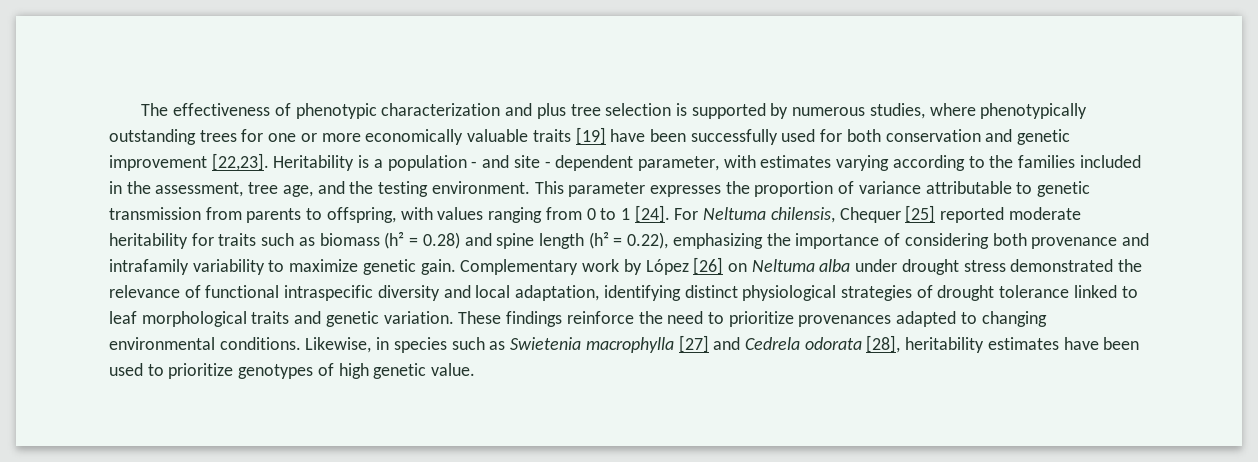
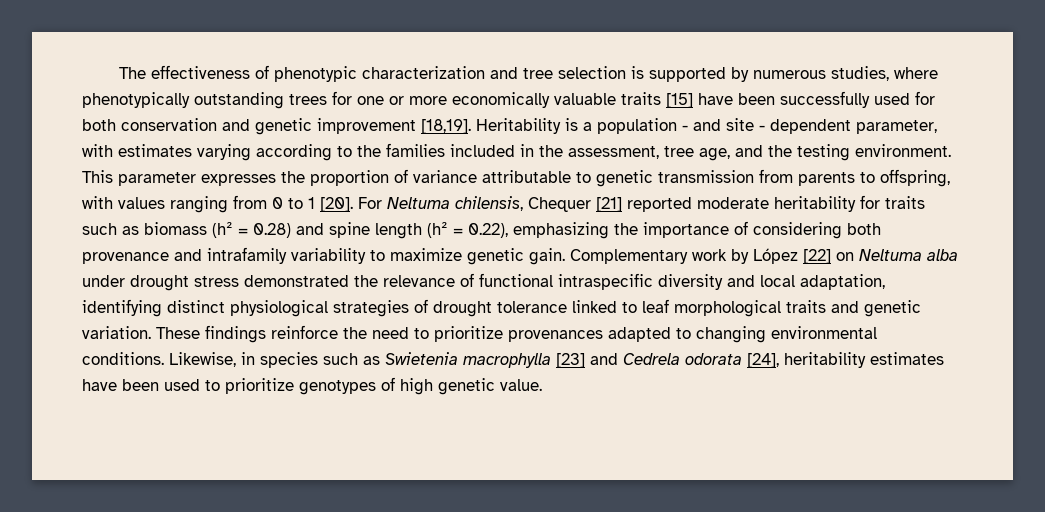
- The effectiveness of phenotypic characterization and plus tree selection is supported by numerous studies, where phenotypically outstanding trees for one or more economically valuable traits [19] have been successfully used for both conservation and genetic improvement [22,23].
+ The effectiveness of phenotypic characterization and tree selection is supported by numerous studies, where phenotypically outstanding trees for one or more economically valuable traits [15] have been successfully used for both conservation and genetic improvement [18,19].
- This parameter expresses the proportion of variance attributable to genetic transmission from parents to offspring, with values ranging from 0 to 1 [24].
+ This parameter expresses the proportion of variance attributable to genetic transmission from parents to offspring, with values ranging from 0 to 1 [20].
- For Neltuma chilensis, Chequer [25] reported moderate heritability for traits such as biomass (h² = 0.28) and spine length (h² = 0.22), emphasizing the importance of considering both provenance and intrafamily variability to maximize genetic gain.
+ For Neltuma chilensis, Chequer [21] reported moderate heritability for traits such as biomass (h² = 0.28) and spine length (h² = 0.22), emphasizing the importance of considering both provenance and intrafamily variability to maximize genetic gain.
- Complementary work by López [26] on Neltuma alba under drought stress demonstrated the relevance of functional intraspecific diversity and local adaptation, identifying distinct physiological strategies of drought tolerance linked to leaf morphological traits and genetic variation.
+ Complementary work by López [22] on Neltuma alba under drought stress demonstrated the relevance of functional intraspecific diversity and local adaptation, identifying distinct physiological strategies of drought tolerance linked to leaf morphological traits and genetic variation.
- Likewise, in species such as Swietenia macrophylla [27] and Cedrela odorata [28], heritability estimates have been used to prioritize genotypes of high genetic value.
+ Likewise, in species such as Swietenia macrophylla [23] and Cedrela odorata [24], heritability estimates have been used to prioritize genotypes of high genetic value.

